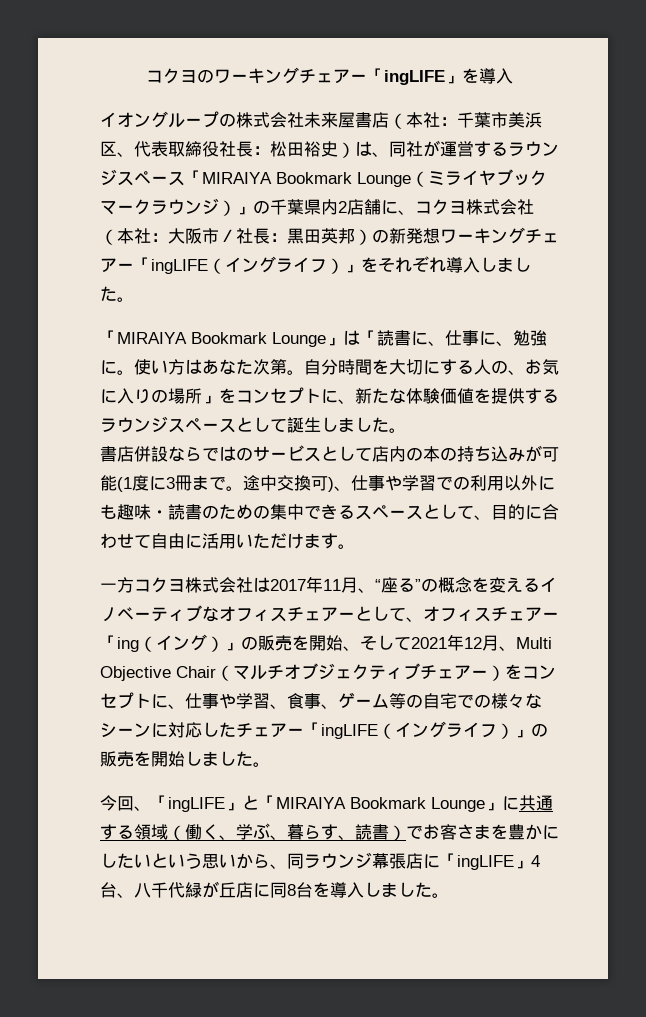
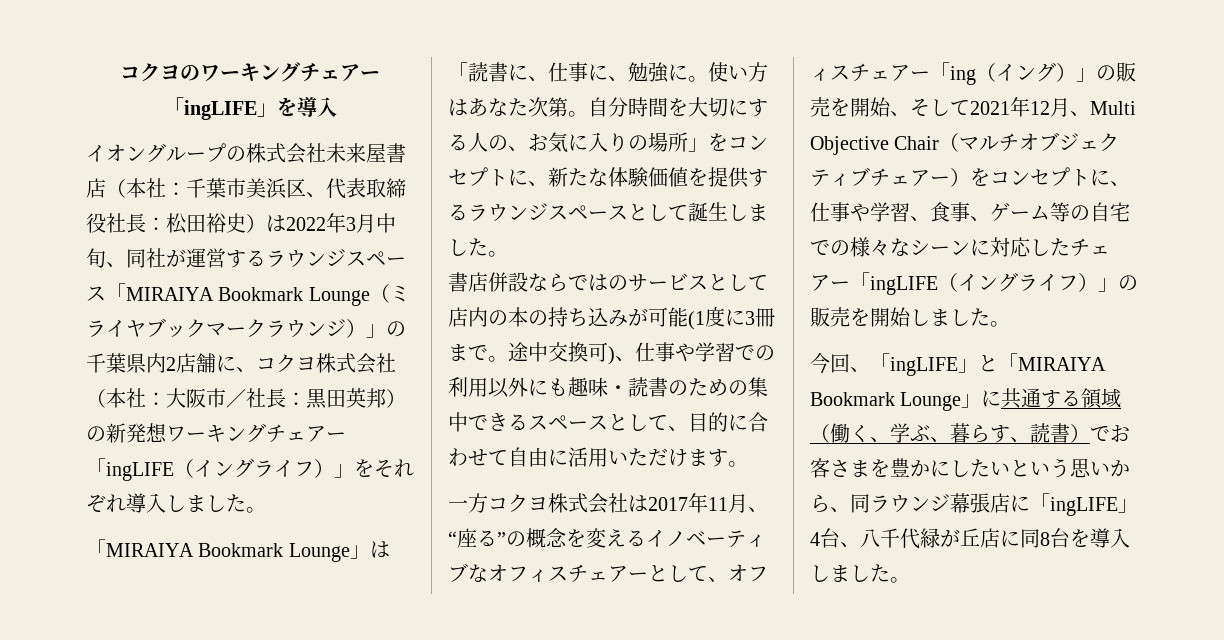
- 松田裕史）は、同社が運営するラウンジスペース「MIRAIYA Bookmark Lounge（ミライヤブックマークラウンジ）」の千葉県内2店舗に、コクヨ株式会社（本社：
+ 松田裕史）は2022年3月中旬、同社が運営するラウンジスペース「MIRAIYA Bookmark Lounge（ミライヤブックマークラウンジ）」の千葉県内2店舗に、コクヨ株式会社（本社：

